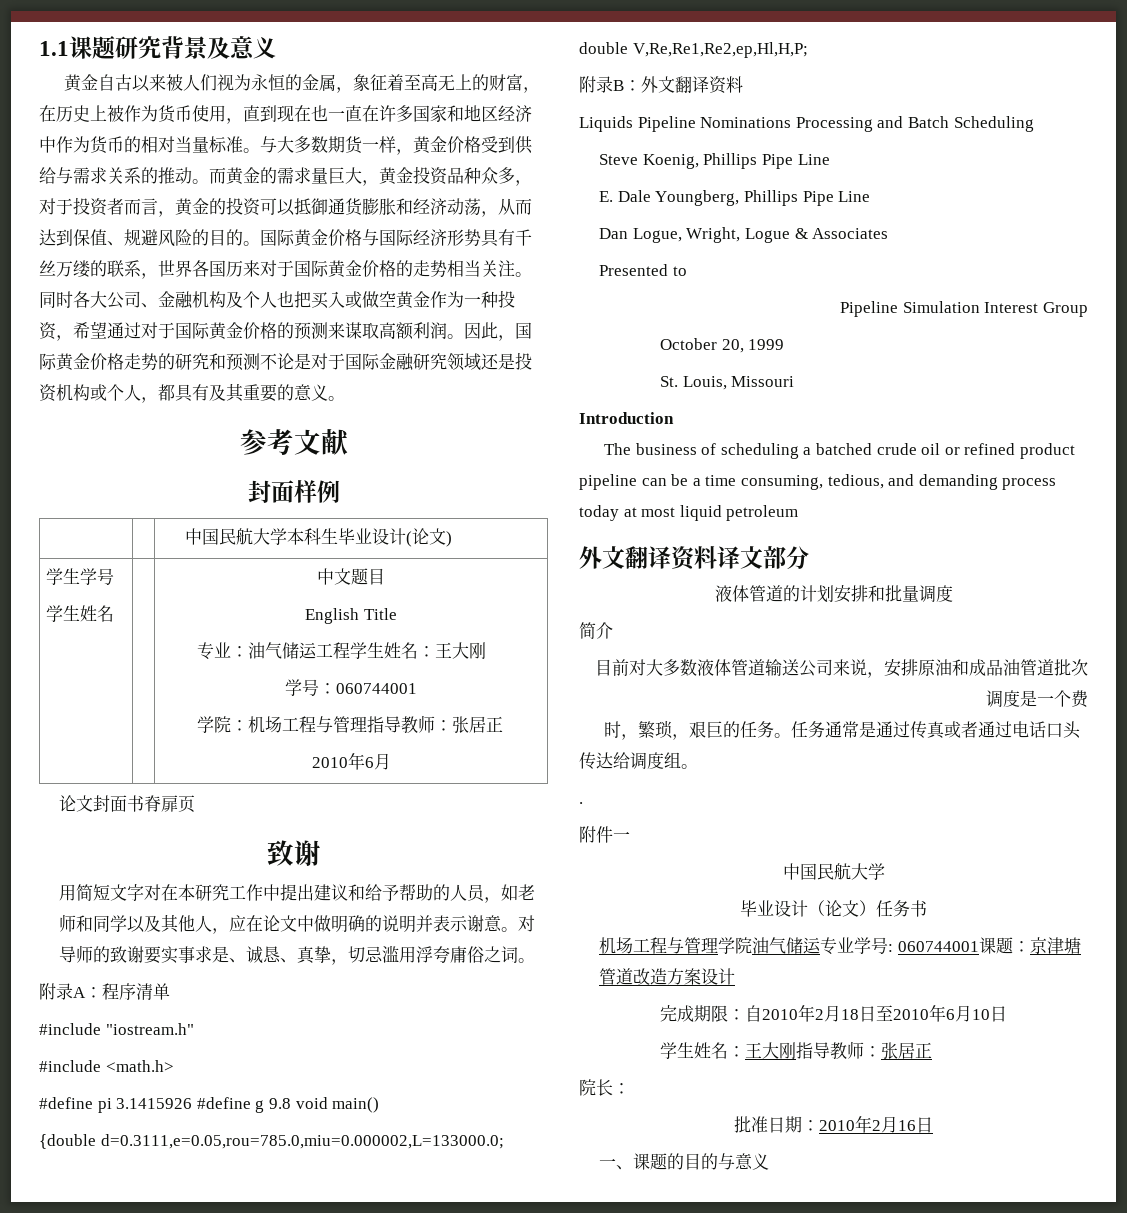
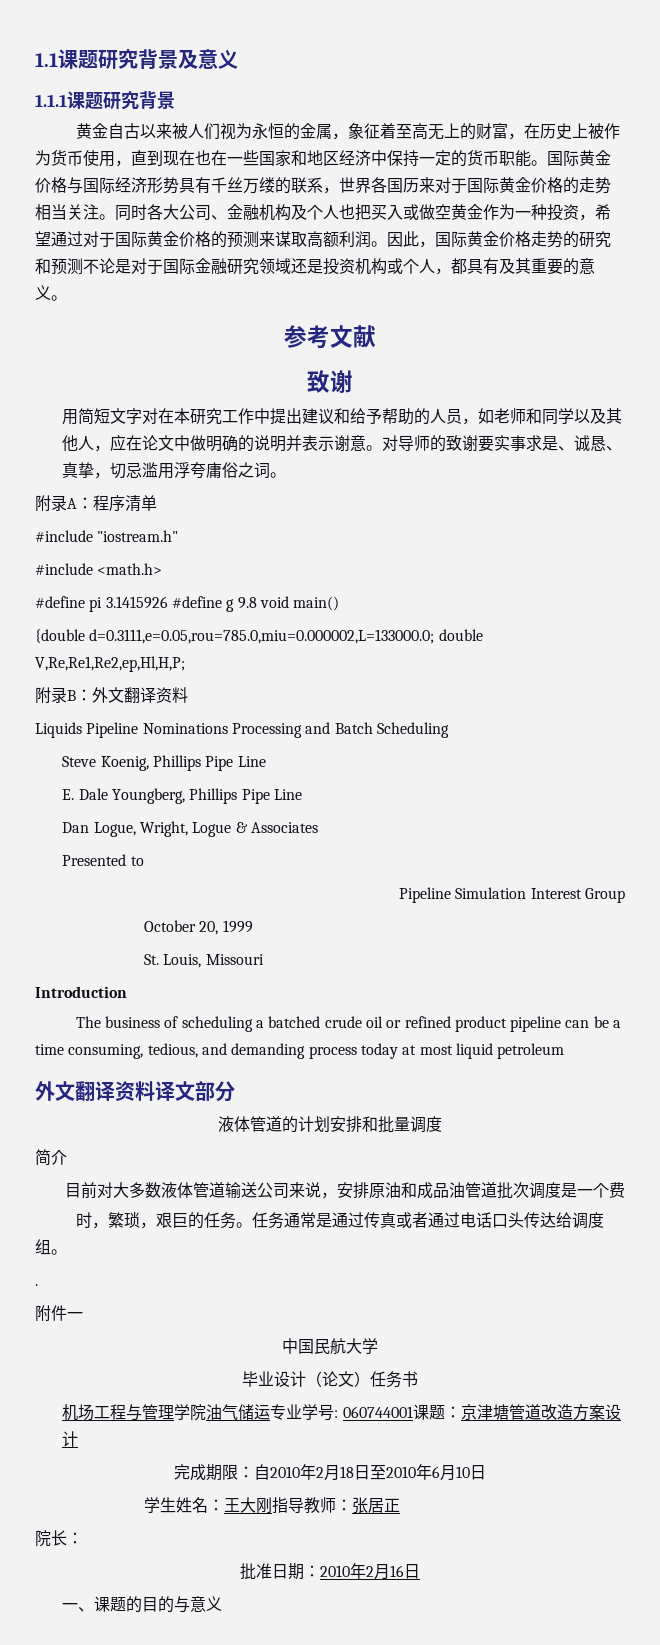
+ 1.1.1课题研究背景
- 黄金自古以来被人们视为永恒的金属，象征着至高无上的财富，在历史上被作为货币使用，直到现在也一直在许多国家和地区经济中作为货币的相对当量标准。与大多数期货一样，黄金价格受到供给与需求关系的推动。而黄金的需求量巨大，黄金投资品种众多，对于投资者而言，黄金的投资可以抵御通货膨胀和经济动荡，从而达到保值、规避风险的目的。
+ 黄金自古以来被人们视为永恒的金属，象征着至高无上的财富，在历史上被作为货币使用，直到现在也在一些国家和地区经济中保持一定的货币职能。
- 封面样例
- | | 中国民航大学本科生毕业设计(论文)
- 学生学号
- 学生姓名 | | 中文题目
- English Title
- 专业：油气储运工程学生姓名：王大刚
- 学号：060744001
- 学院：机场工程与管理指导教师：张居正
- 2010年6月
- 论文封面书脊扉页

